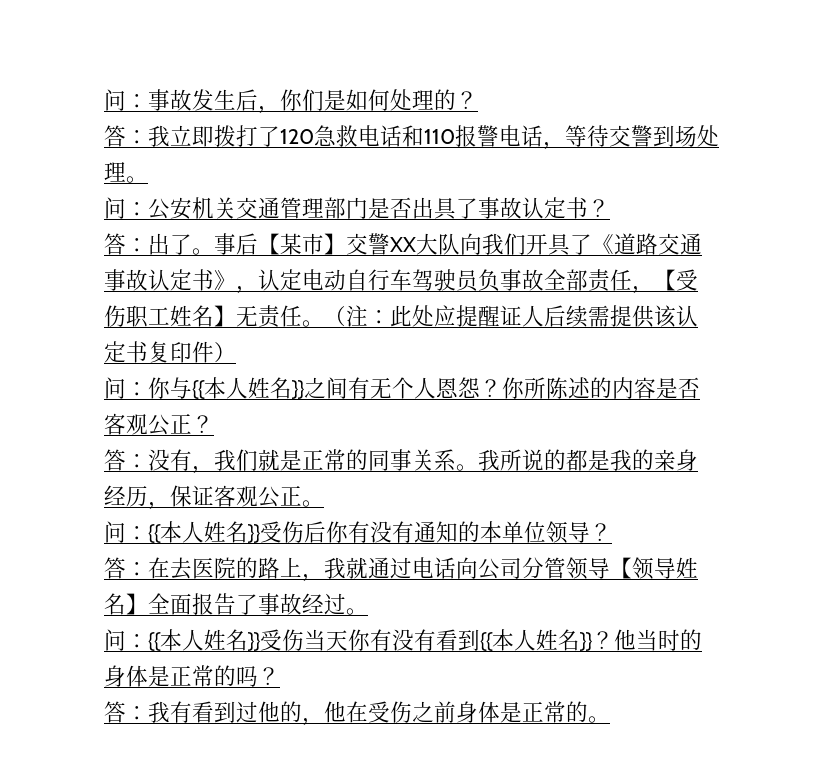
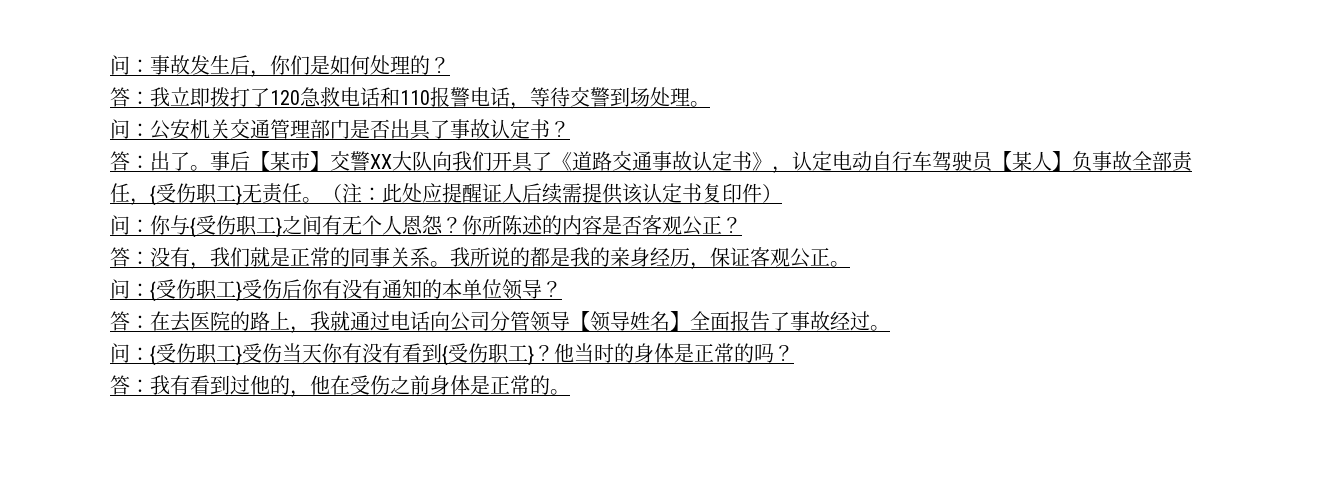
- 事后【某市】交警XX大队向我们开具了《道路交通事故认定书》，认定电动自行车驾驶员负事故全部责任，【受伤职工姓名】无责任。
+ 事后【某市】交警XX大队向我们开具了《道路交通事故认定书》，认定电动自行车驾驶员【某人】负事故全部责任，{受伤职工}无责任。
- 问：你与{{本人姓名}}之间有无个人恩怨？
+ 问：你与{受伤职工}之间有无个人恩怨？
- 问：{{本人姓名}}受伤后你有没有通知的本单位领导？
+ 问：{受伤职工}受伤后你有没有通知的本单位领导？
- 问：{{本人姓名}}受伤当天你有没有看到{{本人姓名}}？
+ 问：{受伤职工}受伤当天你有没有看到{受伤职工}？

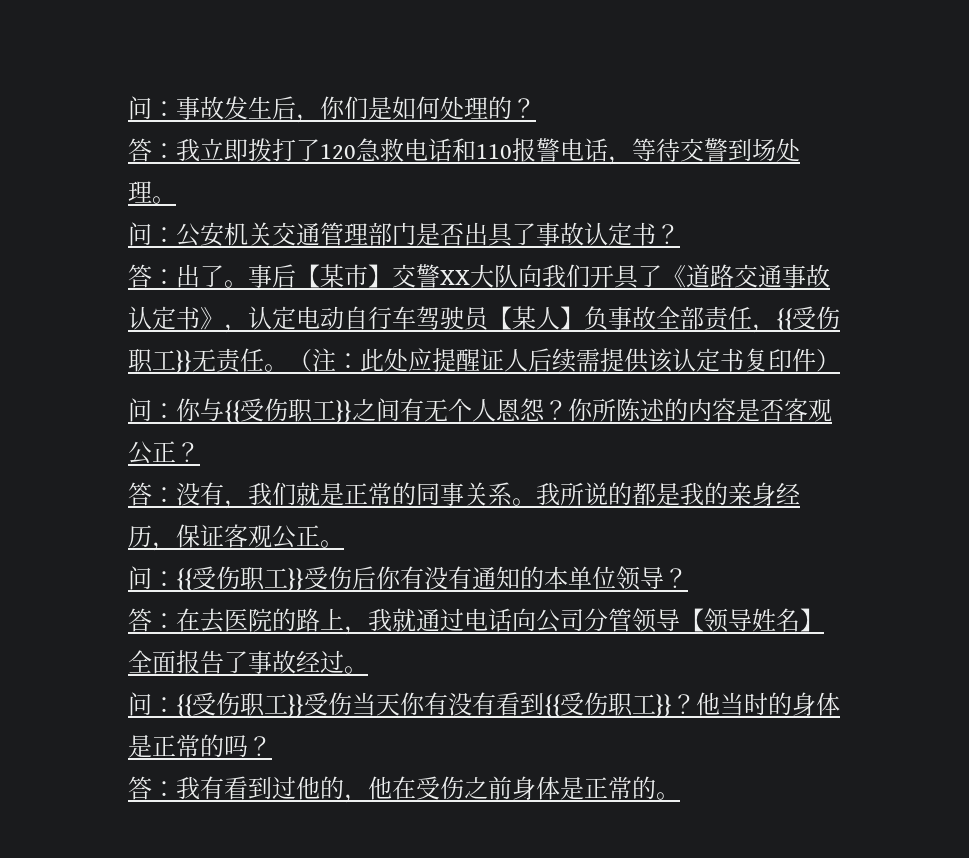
- 事后【某市】交警XX大队向我们开具了《道路交通事故认定书》，认定电动自行车驾驶员【某人】负事故全部责任，{受伤职工}无责任。
+ 事后【某市】交警XX大队向我们开具了《道路交通事故认定书》，认定电动自行车驾驶员【某人】负事故全部责任，{{受伤职工}}无责任。
- 问：你与{受伤职工}之间有无个人恩怨？
+ 问：你与{{受伤职工}}之间有无个人恩怨？
- 问：{受伤职工}受伤后你有没有通知的本单位领导？
+ 问：{{受伤职工}}受伤后你有没有通知的本单位领导？
- 问：{受伤职工}受伤当天你有没有看到{受伤职工}？
+ 问：{{受伤职工}}受伤当天你有没有看到{{受伤职工}}？

